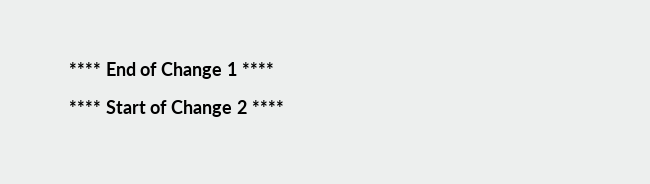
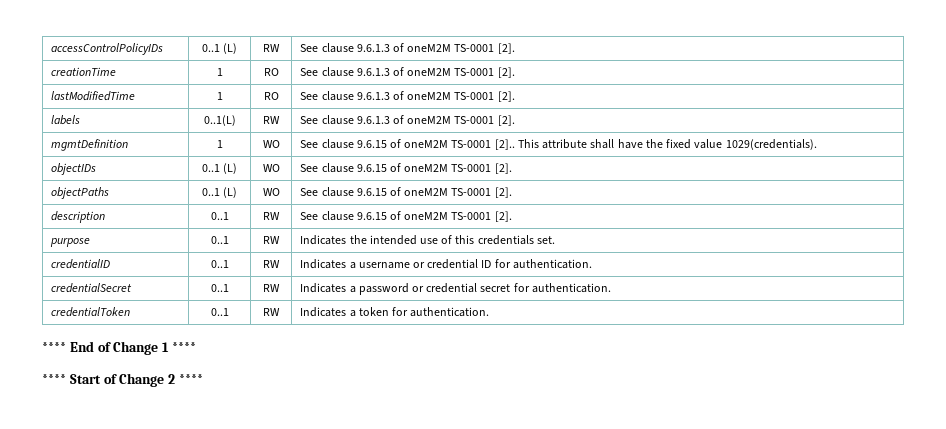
+ accessControlPolicyIDs | 0..1 (L) | RW | See clause 9.6.1.3 of oneM2M TS-0001 [2].
+ creationTime | 1 | RO | See clause 9.6.1.3 of oneM2M TS-0001 [2].
+ lastModifiedTime | 1 | RO | See clause 9.6.1.3 of oneM2M TS-0001 [2].
+ labels | 0..1(L) | RW | See clause 9.6.1.3 of oneM2M TS-0001 [2].
+ mgmtDefinition | 1 | WO | See clause 9.6.15 of oneM2M TS-0001 [2].. This attribute shall have the fixed value 1029(credentials).
+ objectIDs | 0..1 (L) | WO | See clause 9.6.15 of oneM2M TS-0001 [2].
+ objectPaths | 0..1 (L) | WO | See clause 9.6.15 of oneM2M TS-0001 [2].
+ description | 0..1 | RW | See clause 9.6.15 of oneM2M TS-0001 [2].
+ purpose | 0..1 | RW | Indicates the intended use of this credentials set.
+ credentialID | 0..1 | RW | Indicates a username or credential ID for authentication.
+ credentialSecret | 0..1 | RW | Indicates a password or credential secret for authentication.
+ credentialToken | 0..1 | RW | Indicates a token for authentication.

